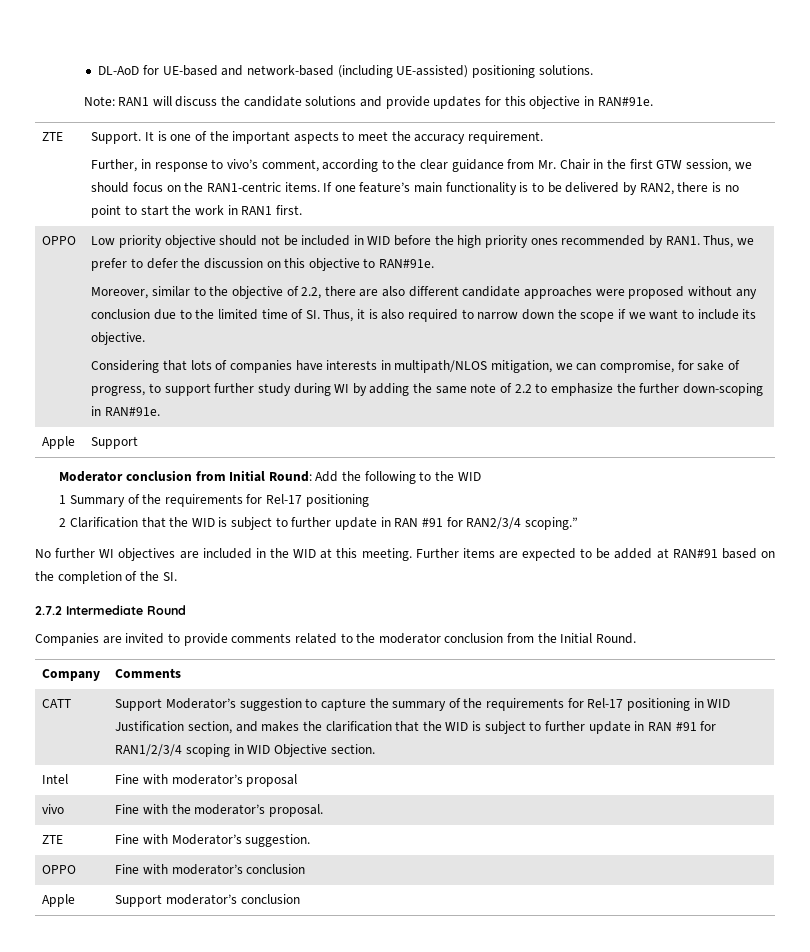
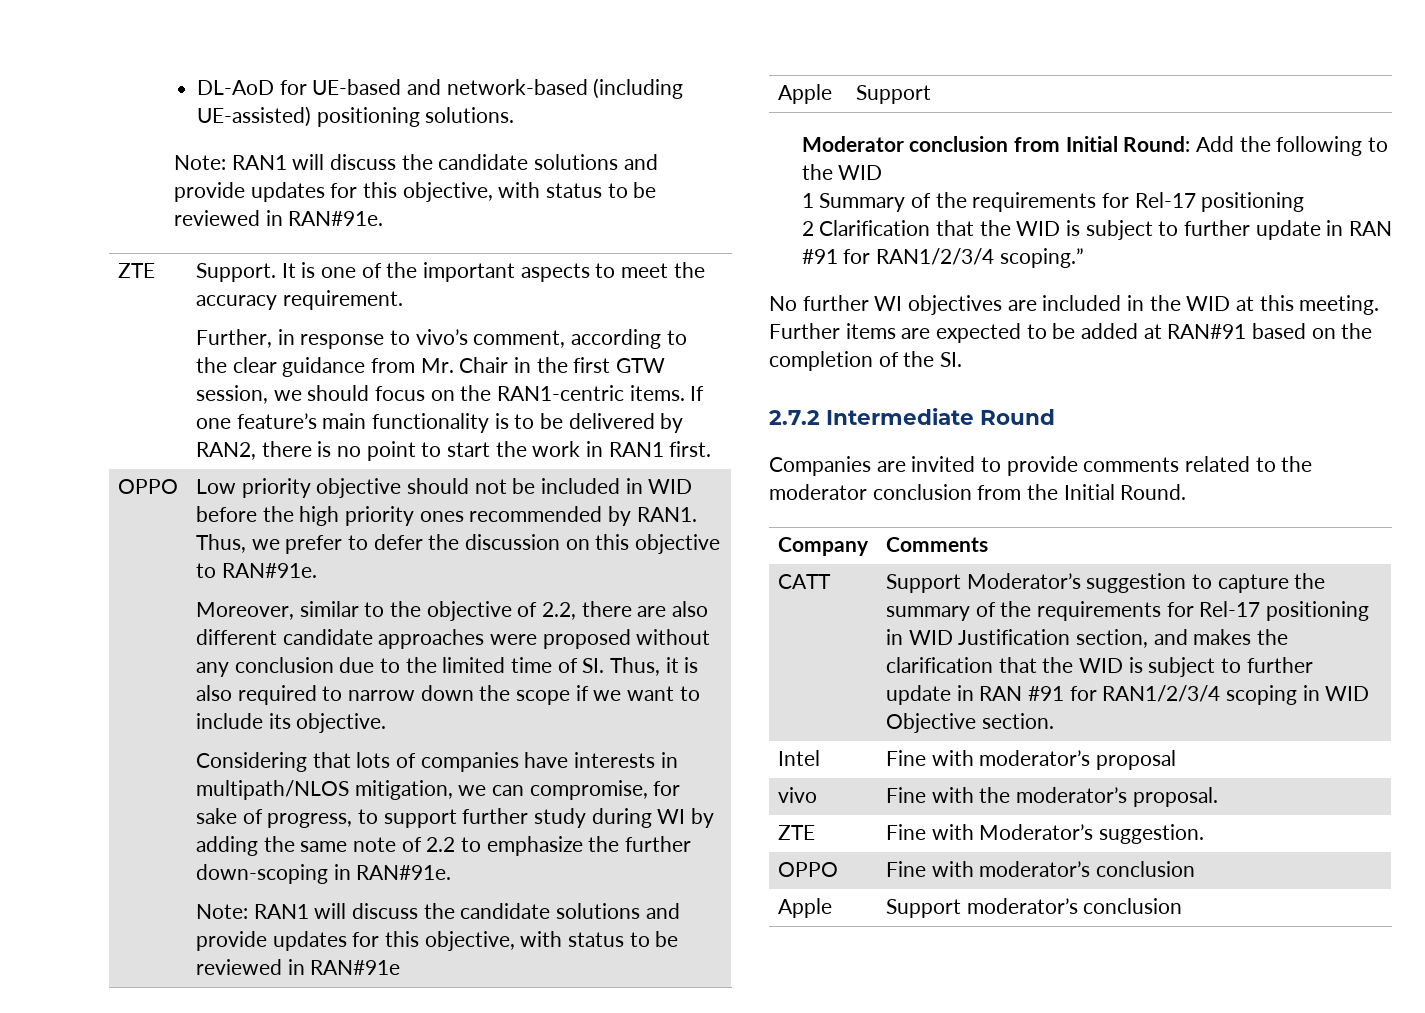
- Note: RAN1 will discuss the candidate solutions and provide updates for this objective in RAN#91e.
+ Note: RAN1 will discuss the candidate solutions and provide updates for this objective, with status to be reviewed in RAN#91e.
+ Note: RAN1 will discuss the candidate solutions and provide updates for this objective, with status to be reviewed in RAN#91e
- 2 Clarification that the WID is subject to further update in RAN #91 for RAN2/3/4 scoping.”
+ 2 Clarification that the WID is subject to further update in RAN #91 for RAN1/2/3/4 scoping.”

